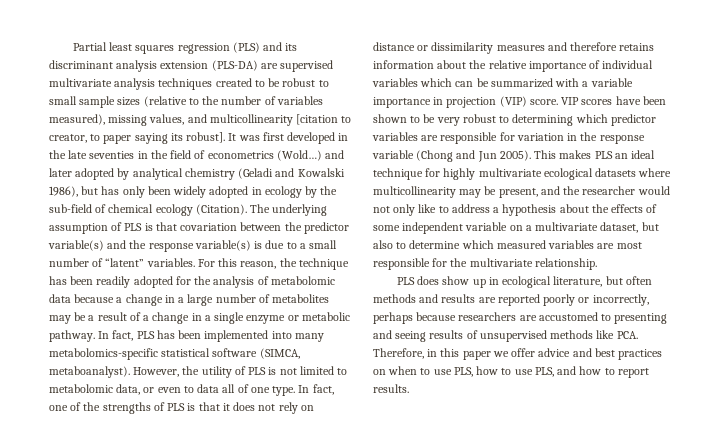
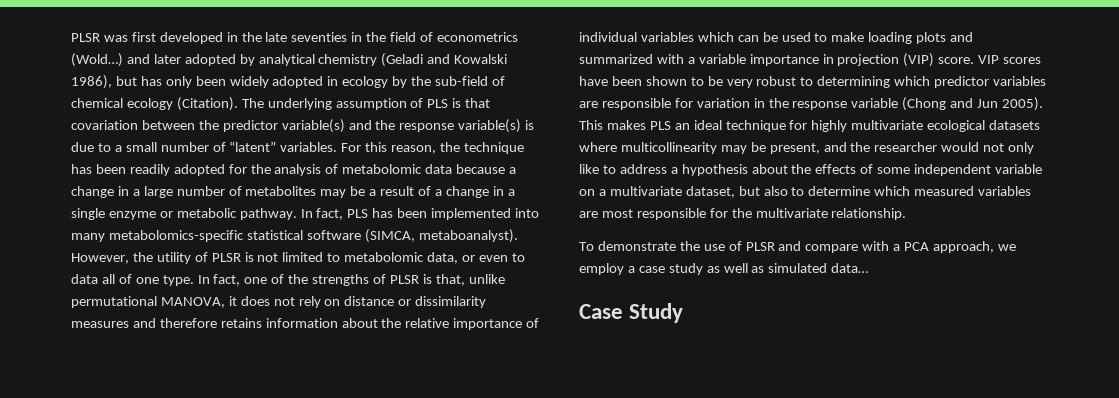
- Partial least squares regression (PLS) and its discriminant analysis extension (PLS-DA) are supervised multivariate analysis techniques created to be robust to small sample sizes (relative to the number of variables measured), missing values, and multicollinearity [citation to creator, to paper saying its robust]. It was first developed in the late seventies in the field of econometrics (Wold…) and later adopted by analytical chemistry (Geladi and Kowalski 1986), but has only been widely adopted in ecology by the sub-field of chemical ecology (Citation).
+ PLSR was first developed in the late seventies in the field of econometrics (Wold…) and later adopted by analytical chemistry (Geladi and Kowalski 1986), but has only been widely adopted in ecology by the sub-field of chemical ecology (Citation).
- However, the utility of PLS is not limited to metabolomic data, or even to data all of one type.
+ However, the utility of PLSR is not limited to metabolomic data, or even to data all of one type.
- In fact, one of the strengths of PLS is that it does not rely on distance or dissimilarity measures and therefore retains information about the relative importance of individual variables which can be summarized with a variable importance in projection (VIP) score.
+ In fact, one of the strengths of PLSR is that, unlike permutational MANOVA, it does not rely on distance or dissimilarity measures and therefore retains information about the relative importance of individual variables which can be used to make loading plots and summarized with a variable importance in projection (VIP) score.
- PLS does show up in ecological literature, but often methods and results are reported poorly or incorrectly, perhaps because researchers are accustomed to presenting and seeing results of unsupervised methods like PCA. Therefore, in this paper we offer advice and best practices on when to use PLS, how to use PLS, and how to report results.
+ To demonstrate the use of PLSR and compare with a PCA approach, we employ a case study as well as simulated data…
+ Case Study

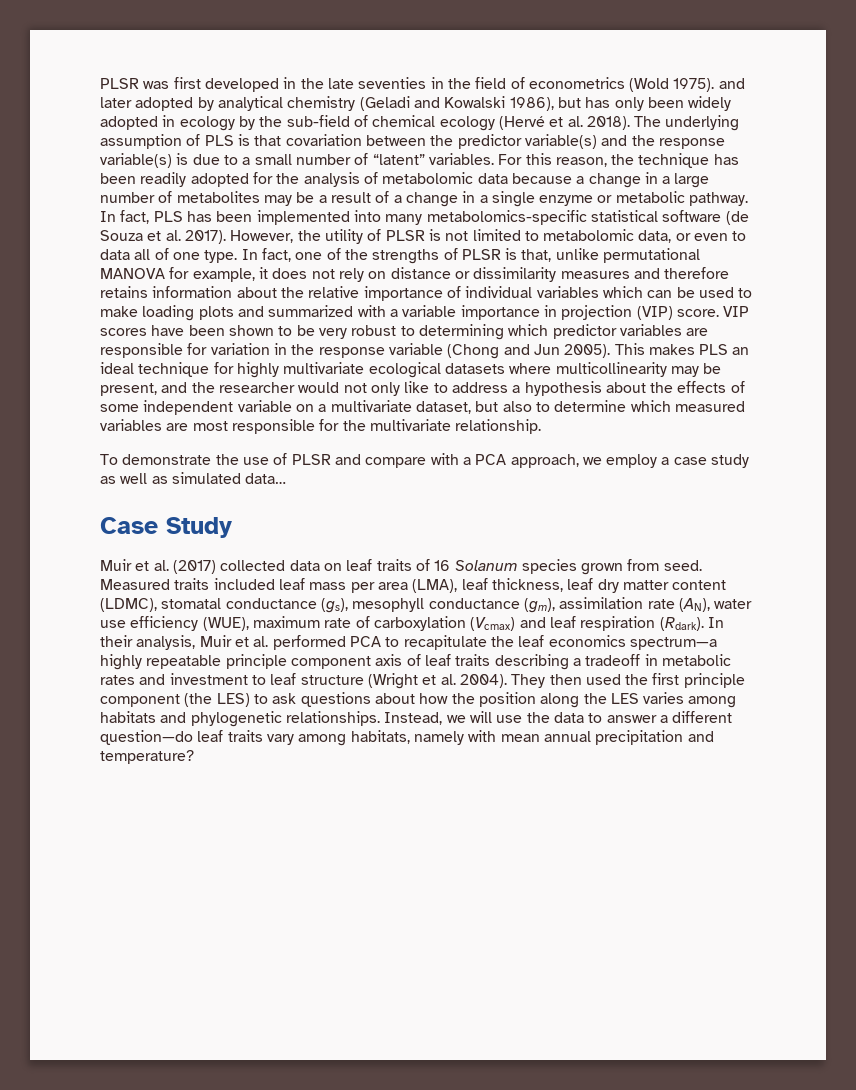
- PLSR was first developed in the late seventies in the field of econometrics (Wold…) and later adopted by analytical chemistry (Geladi and Kowalski 1986), but has only been widely adopted in ecology by the sub-field of chemical ecology (Citation).
+ PLSR was first developed in the late seventies in the field of econometrics (Wold 1975). and later adopted by analytical chemistry (Geladi and Kowalski 1986), but has only been widely adopted in ecology by the sub-field of chemical ecology (Hervé et al. 2018).
- In fact, PLS has been implemented into many metabolomics-specific statistical software (SIMCA, metaboanalyst).
+ In fact, PLS has been implemented into many metabolomics-specific statistical software (de Souza et al. 2017).
- In fact, one of the strengths of PLSR is that, unlike permutational MANOVA, it does not rely on distance or dissimilarity measures and therefore retains information about the relative importance of individual variables which can be used to make loading plots and summarized with a variable importance in projection (VIP) score.
+ In fact, one of the strengths of PLSR is that, unlike permutational MANOVA for example, it does not rely on distance or dissimilarity measures and therefore retains information about the relative importance of individual variables which can be used to make loading plots and summarized with a variable importance in projection (VIP) score.
+ Muir et al. (2017) collected data on leaf traits of 16 Solanum species grown from seed. Measured traits included leaf mass per area (LMA), leaf thickness, leaf dry matter content (LDMC), stomatal conductance (gs), mesophyll conductance (gm), assimilation rate (AN), water use efficiency (WUE), maximum rate of carboxylation (Vcmax) and leaf respiration (Rdark). In their analysis, Muir et al. performed PCA to recapitulate the leaf economics spectrum—a highly repeatable principle component axis of leaf traits describing a tradeoff in metabolic rates and investment to leaf structure (Wright et al. 2004). They then used the first principle component (the LES) to ask questions about how the position along the LES varies among habitats and phylogenetic relationships. Instead, we will use the data to answer a different question—do leaf traits vary among habitats, namely with mean annual precipitation and temperature?

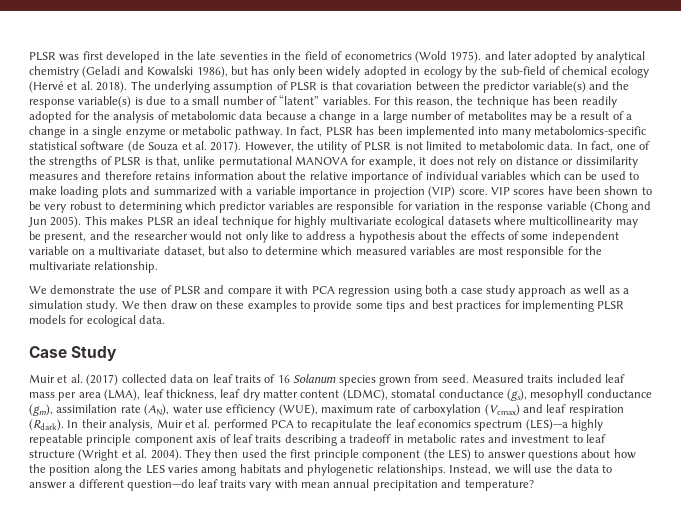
- The underlying assumption of PLS is that covariation between the predictor variable(s) and the response variable(s) is due to a small number of “latent” variables.
+ The underlying assumption of PLSR is that covariation between the predictor variable(s) and the response variable(s) is due to a small number of “latent” variables.
- In fact, PLS has been implemented into many metabolomics-specific statistical software (de Souza et al. 2017).
+ In fact, PLSR has been implemented into many metabolomics-specific statistical software (de Souza et al. 2017).
- However, the utility of PLSR is not limited to metabolomic data, or even to data all of one type.
+ However, the utility of PLSR is not limited to metabolomic data.
- This makes PLS an ideal technique for highly multivariate ecological datasets where multicollinearity may be present, and the researcher would not only like to address a hypothesis about the effects of some independent variable on a multivariate dataset, but also to determine which measured variables are most responsible for the multivariate relationship.
+ This makes PLSR an ideal technique for highly multivariate ecological datasets where multicollinearity may be present, and the researcher would not only like to address a hypothesis about the effects of some independent variable on a multivariate dataset, but also to determine which measured variables are most responsible for the multivariate relationship.
- To demonstrate the use of PLSR and compare with a PCA approach, we employ a case study as well as simulated data…
+ We demonstrate the use of PLSR and compare it with PCA regression using both a case study approach as well as a simulation study. We then draw on these examples to provide some tips and best practices for implementing PLSR models for ecological data.
- In their analysis, Muir et al. performed PCA to recapitulate the leaf economics spectrum—a highly repeatable principle component axis of leaf traits describing a tradeoff in metabolic rates and investment to leaf structure (Wright et al. 2004).
+ In their analysis, Muir et al. performed PCA to recapitulate the leaf economics spectrum (LES)—a highly repeatable principle component axis of leaf traits describing a tradeoff in metabolic rates and investment to leaf structure (Wright et al. 2004).
- They then used the first principle component (the LES) to ask questions about how the position along the LES varies among habitats and phylogenetic relationships.
+ They then used the first principle component (the LES) to answer questions about how the position along the LES varies among habitats and phylogenetic relationships.
- Instead, we will use the data to answer a different question—do leaf traits vary among habitats, namely with mean annual precipitation and temperature?
+ Instead, we will use the data to answer a different question—do leaf traits vary with mean annual precipitation and temperature?

